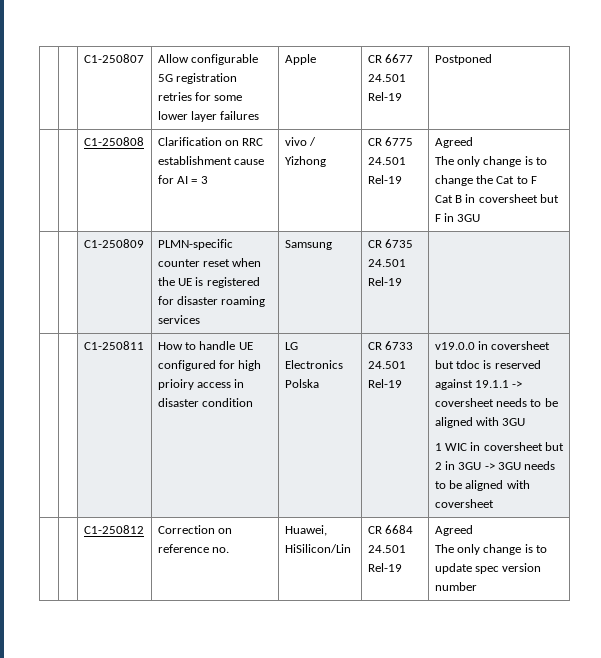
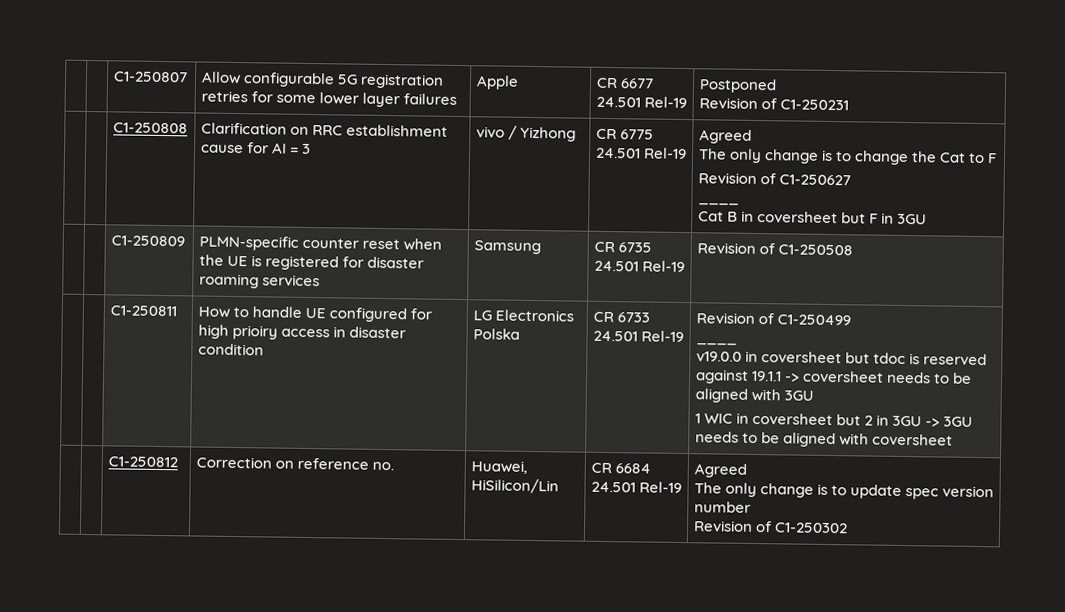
  | | C1-250807 | Allow configurable 5G registration retries for some lower layer failures | Apple | CR 6677 24.501 Rel-19 | Postponed
+ Revision of C1-250231
  | | C1-250808 | Clarification on RRC establishment cause for AI = 3 | vivo / Yizhong | CR 6775 24.501 Rel-19 | Agreed
  The only change is to change the Cat to F
+ Revision of C1-250627
+ ____
- | | C1-250809 | PLMN-specific counter reset when the UE is registered for disaster roaming services | Samsung | CR 6735 24.501 Rel-19 |
+ | | C1-250809 | PLMN-specific counter reset when the UE is registered for disaster roaming services | Samsung | CR 6735 24.501 Rel-19 | Revision of C1-250508
+ Revision of C1-250499
+ ____
  | | C1-250812 | Correction on reference no. | Huawei, HiSilicon/Lin | CR 6684 24.501 Rel-19 | Agreed
  The only change is to update spec version number
+ Revision of C1-250302

